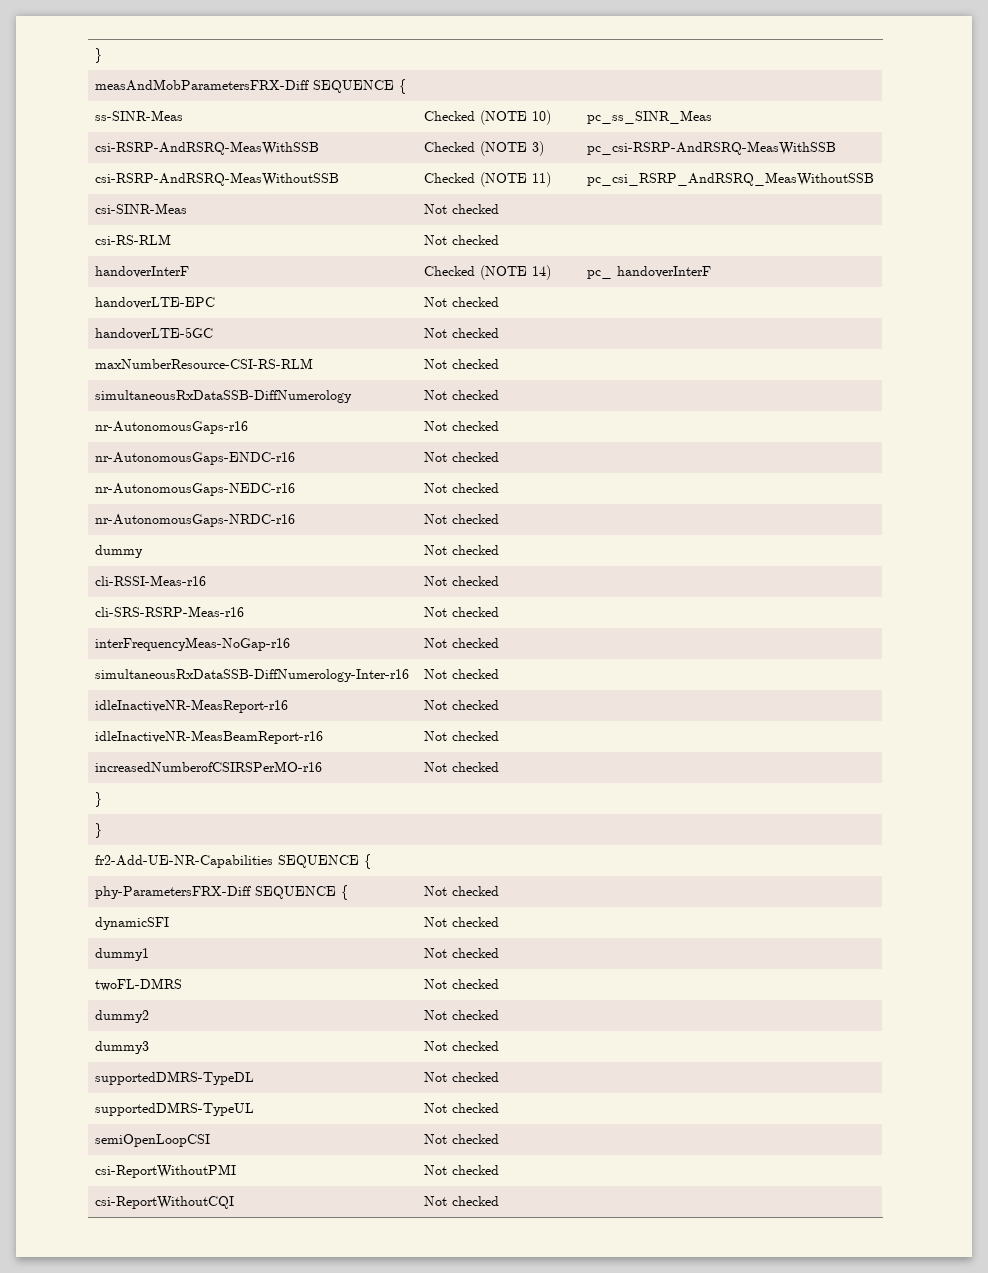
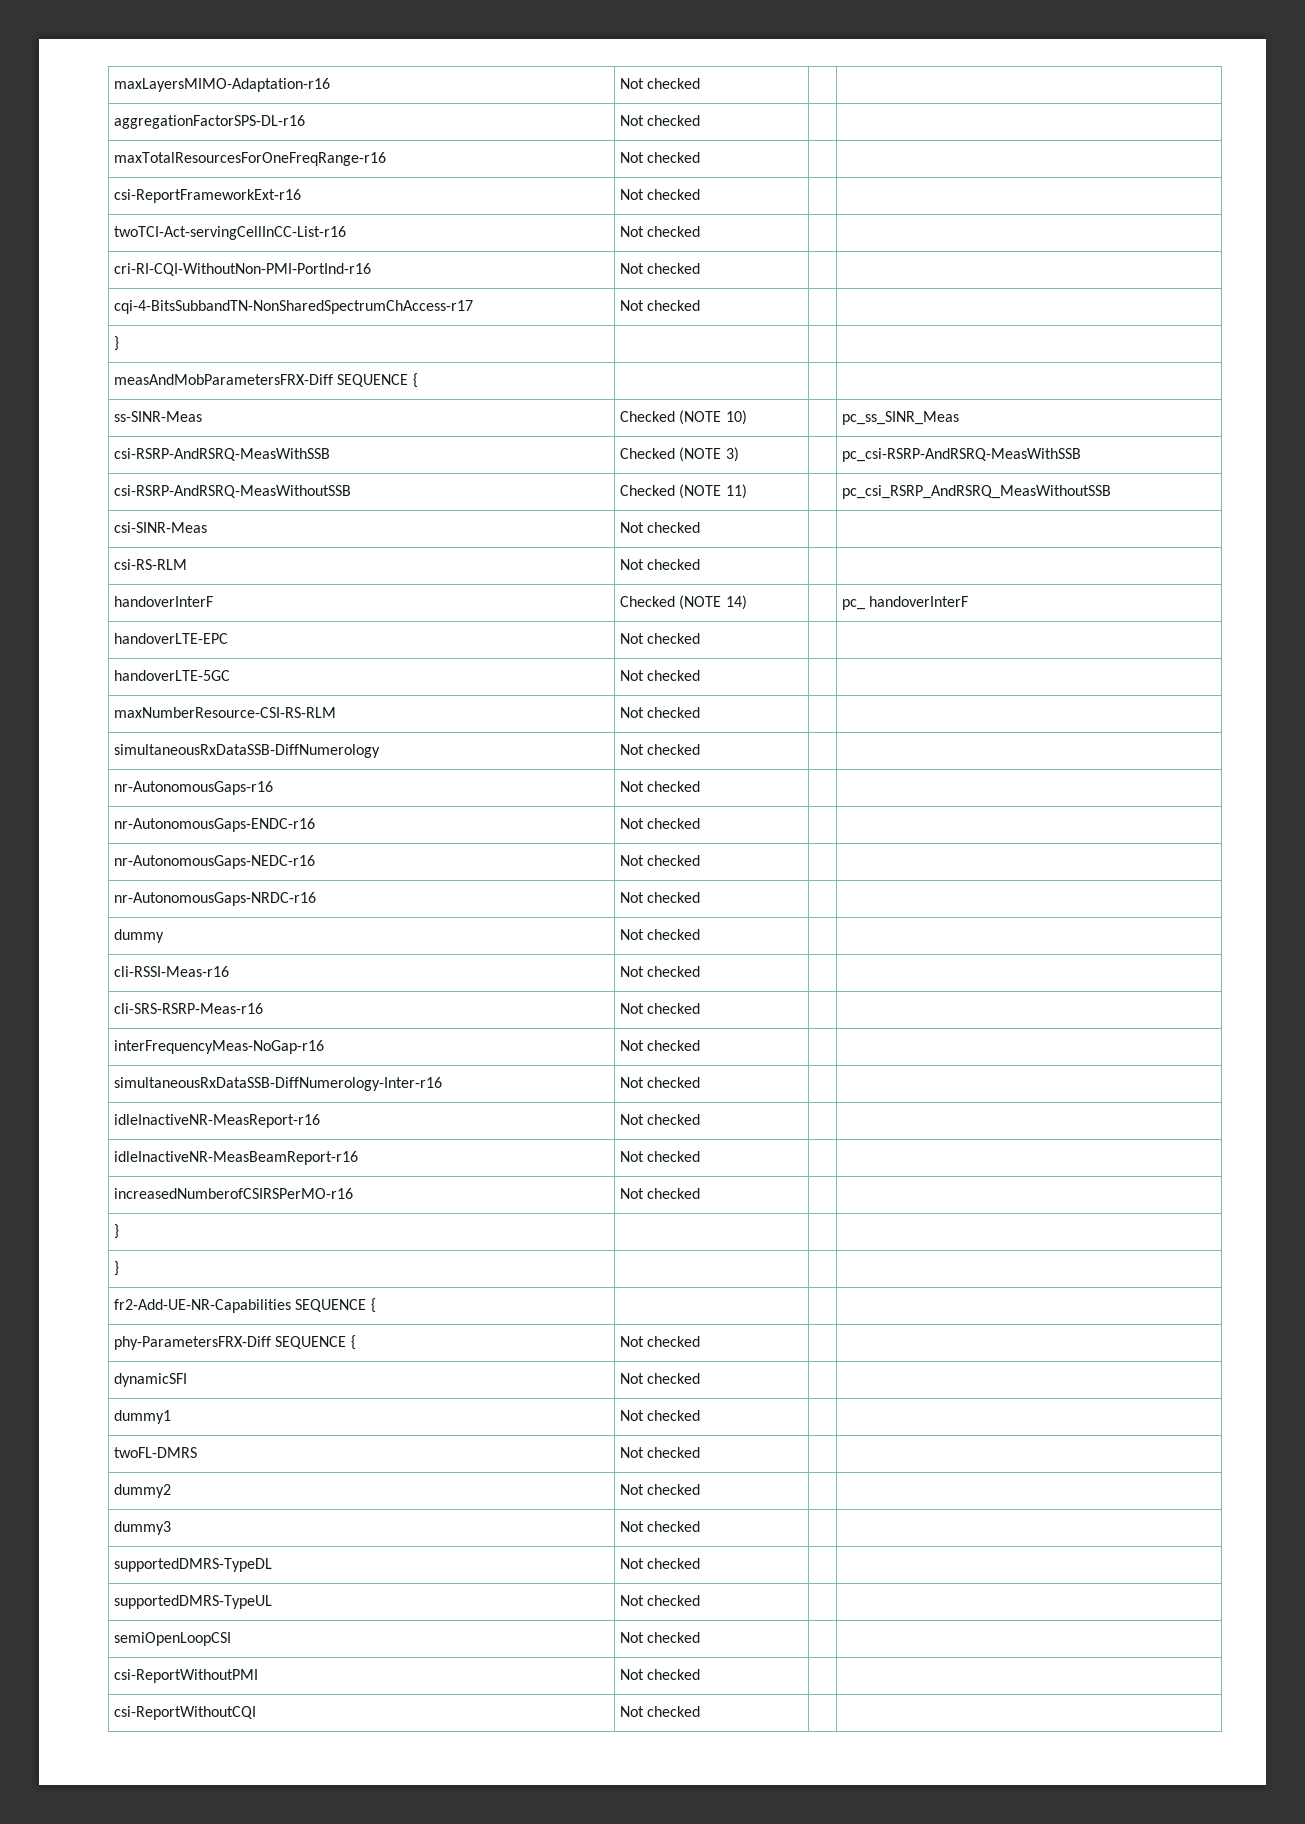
+ maxLayersMIMO-Adaptation-r16 | Not checked | |
+ aggregationFactorSPS-DL-r16 | Not checked | |
+ maxTotalResourcesForOneFreqRange-r16 | Not checked | |
+ csi-ReportFrameworkExt-r16 | Not checked | |
+ twoTCI-Act-servingCellInCC-List-r16 | Not checked | |
+ cri-RI-CQI-WithoutNon-PMI-PortInd-r16 | Not checked | |
+ cqi-4-BitsSubbandTN-NonSharedSpectrumChAccess-r17 | Not checked | |

